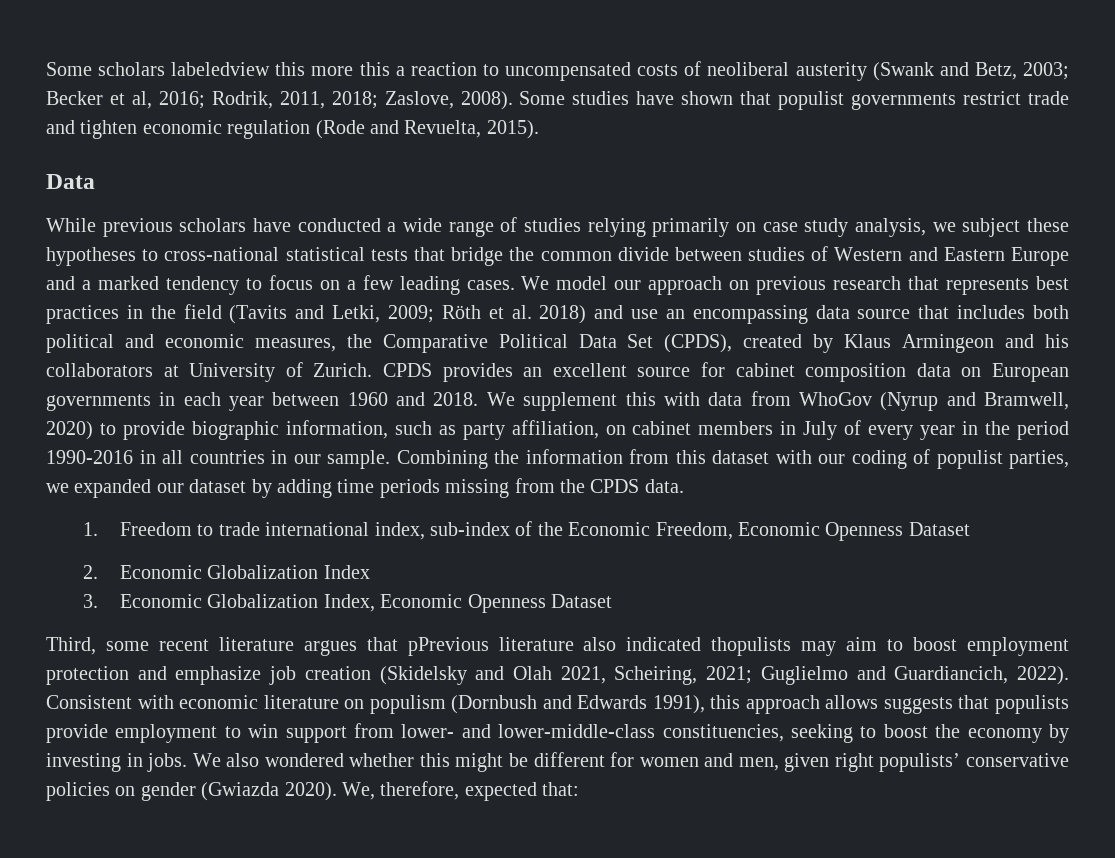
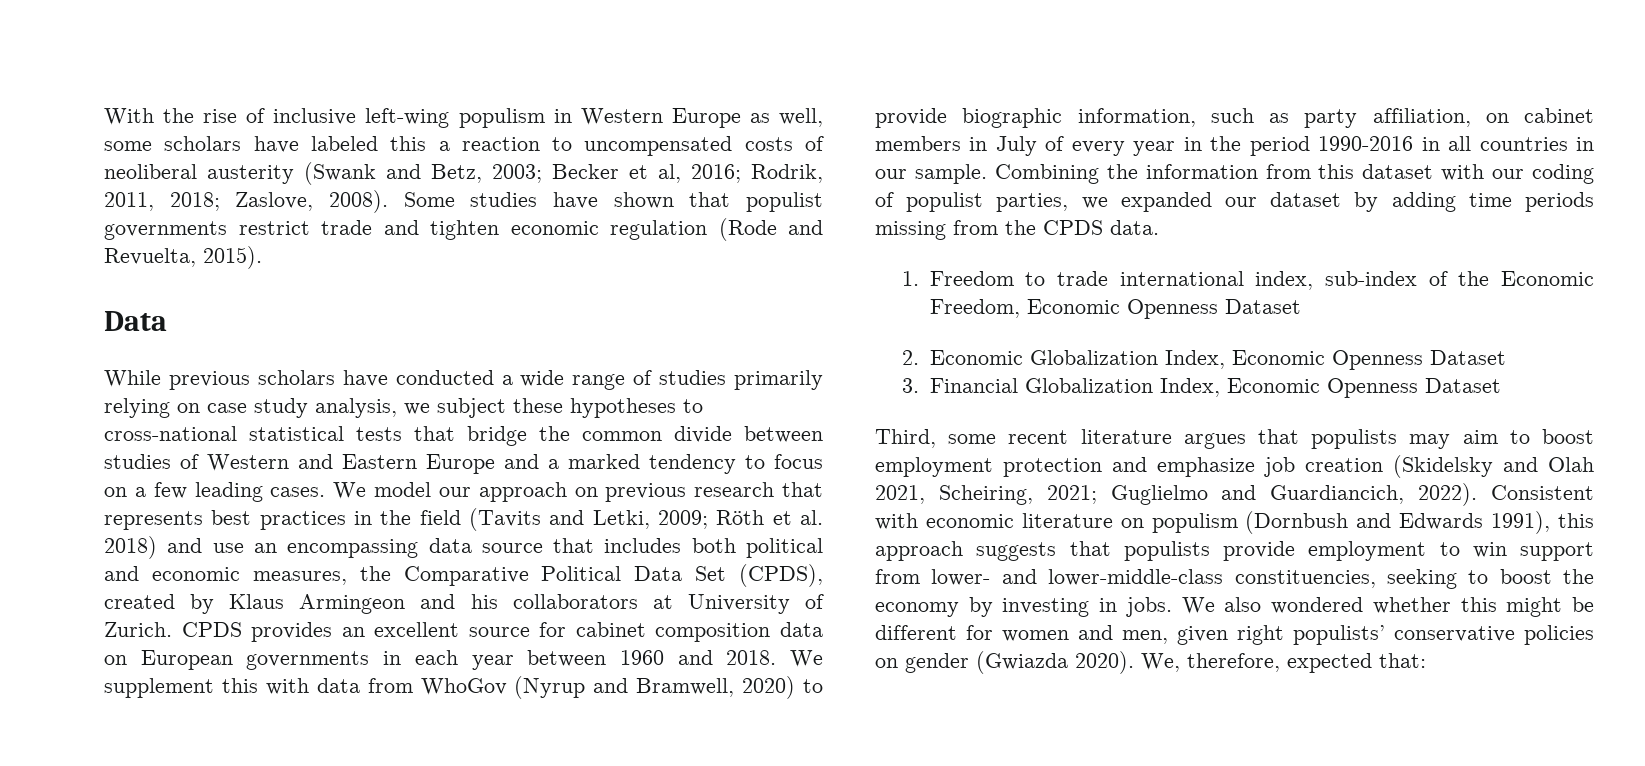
- Some scholars labeledview this more this a reaction to uncompensated costs of neoliberal austerity (Swank and Betz, 2003; Becker et al, 2016; Rodrik, 2011, 2018; Zaslove, 2008).
+ With the rise of inclusive left-wing populism in Western Europe as well, some scholars have labeled this a reaction to uncompensated costs of neoliberal austerity (Swank and Betz, 2003; Becker et al, 2016; Rodrik, 2011, 2018; Zaslove, 2008).
- While previous scholars have conducted a wide range of studies relying primarily on case study analysis, we subject these hypotheses to cross-national statistical tests that bridge the common divide between studies of Western and Eastern Europe and a marked tendency to focus on a few leading cases.
+ While previous scholars have conducted a wide range of studies primarily relying on case study analysis, we subject these hypotheses to cross-national statistical tests that bridge the common divide between studies of Western and Eastern Europe and a marked tendency to focus on a few leading cases.
- 2. Economic Globalization Index
+ 2. Economic Globalization Index, Economic Openness Dataset
- 3. Economic Globalization Index, Economic Openness Dataset
+ 3. Financial Globalization Index, Economic Openness Dataset
- Third, some recent literature argues that pPrevious literature also indicated thopulists may aim to boost employment protection and emphasize job creation (Skidelsky and Olah 2021, Scheiring, 2021; Guglielmo and Guardiancich, 2022).
+ Third, some recent literature argues that populists may aim to boost employment protection and emphasize job creation (Skidelsky and Olah 2021, Scheiring, 2021; Guglielmo and Guardiancich, 2022).
- Consistent with economic literature on populism (Dornbush and Edwards 1991), this approach allows suggests that populists provide employment to win support from lower- and lower-middle-class constituencies, seeking to boost the economy by investing in jobs.
+ Consistent with economic literature on populism (Dornbush and Edwards 1991), this approach suggests that populists provide employment to win support from lower- and lower-middle-class constituencies, seeking to boost the economy by investing in jobs.

